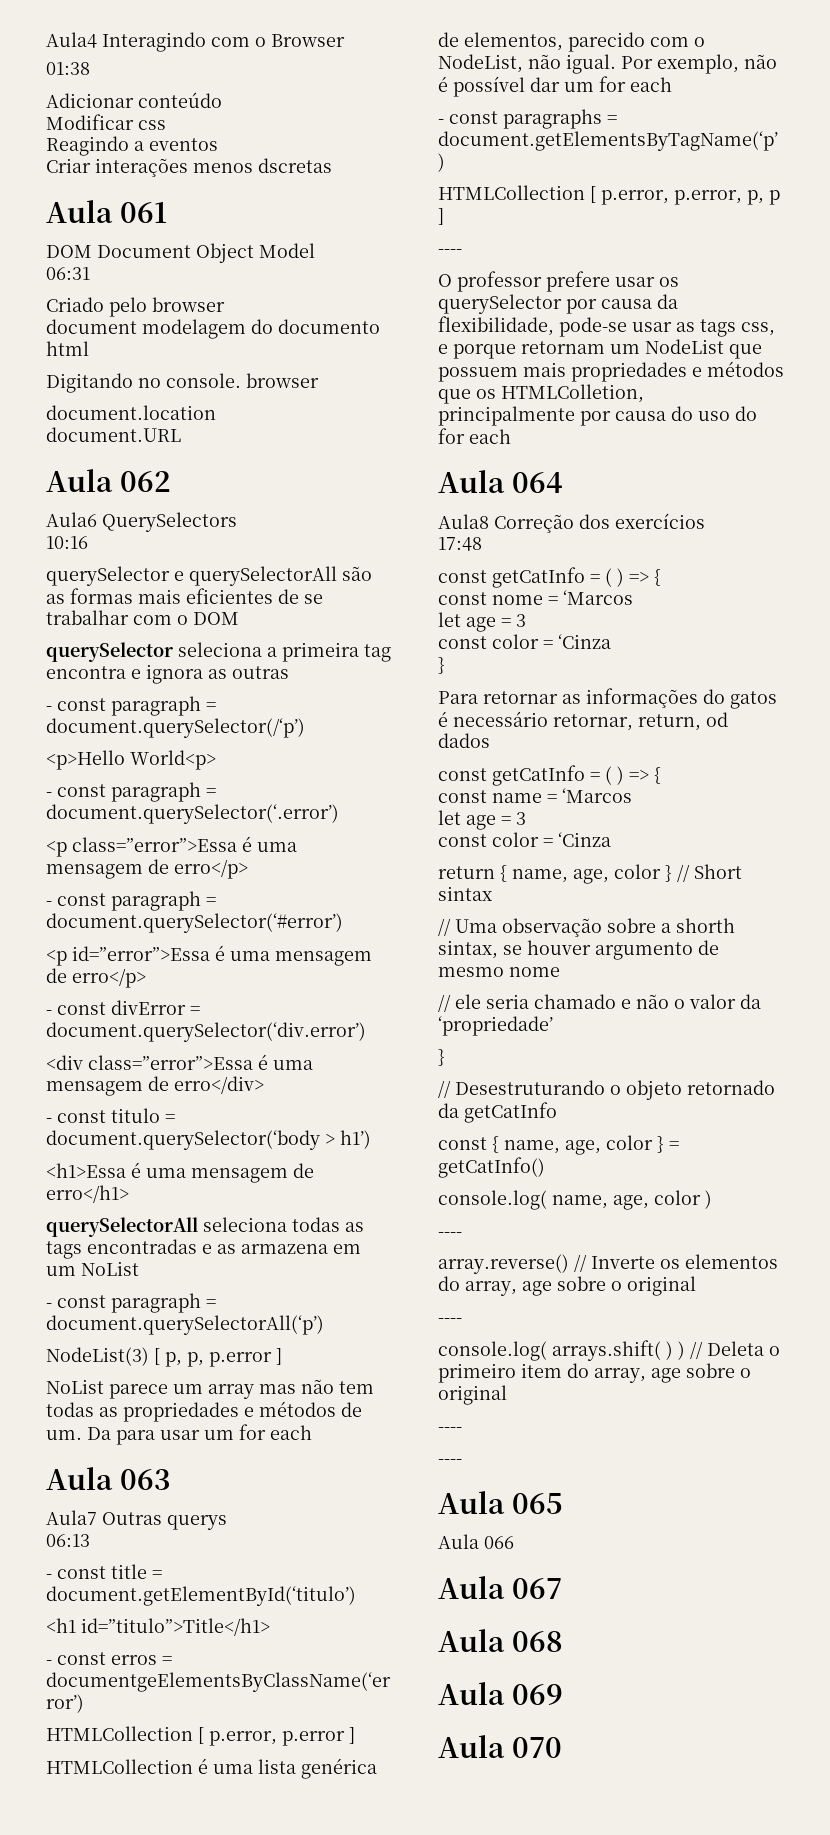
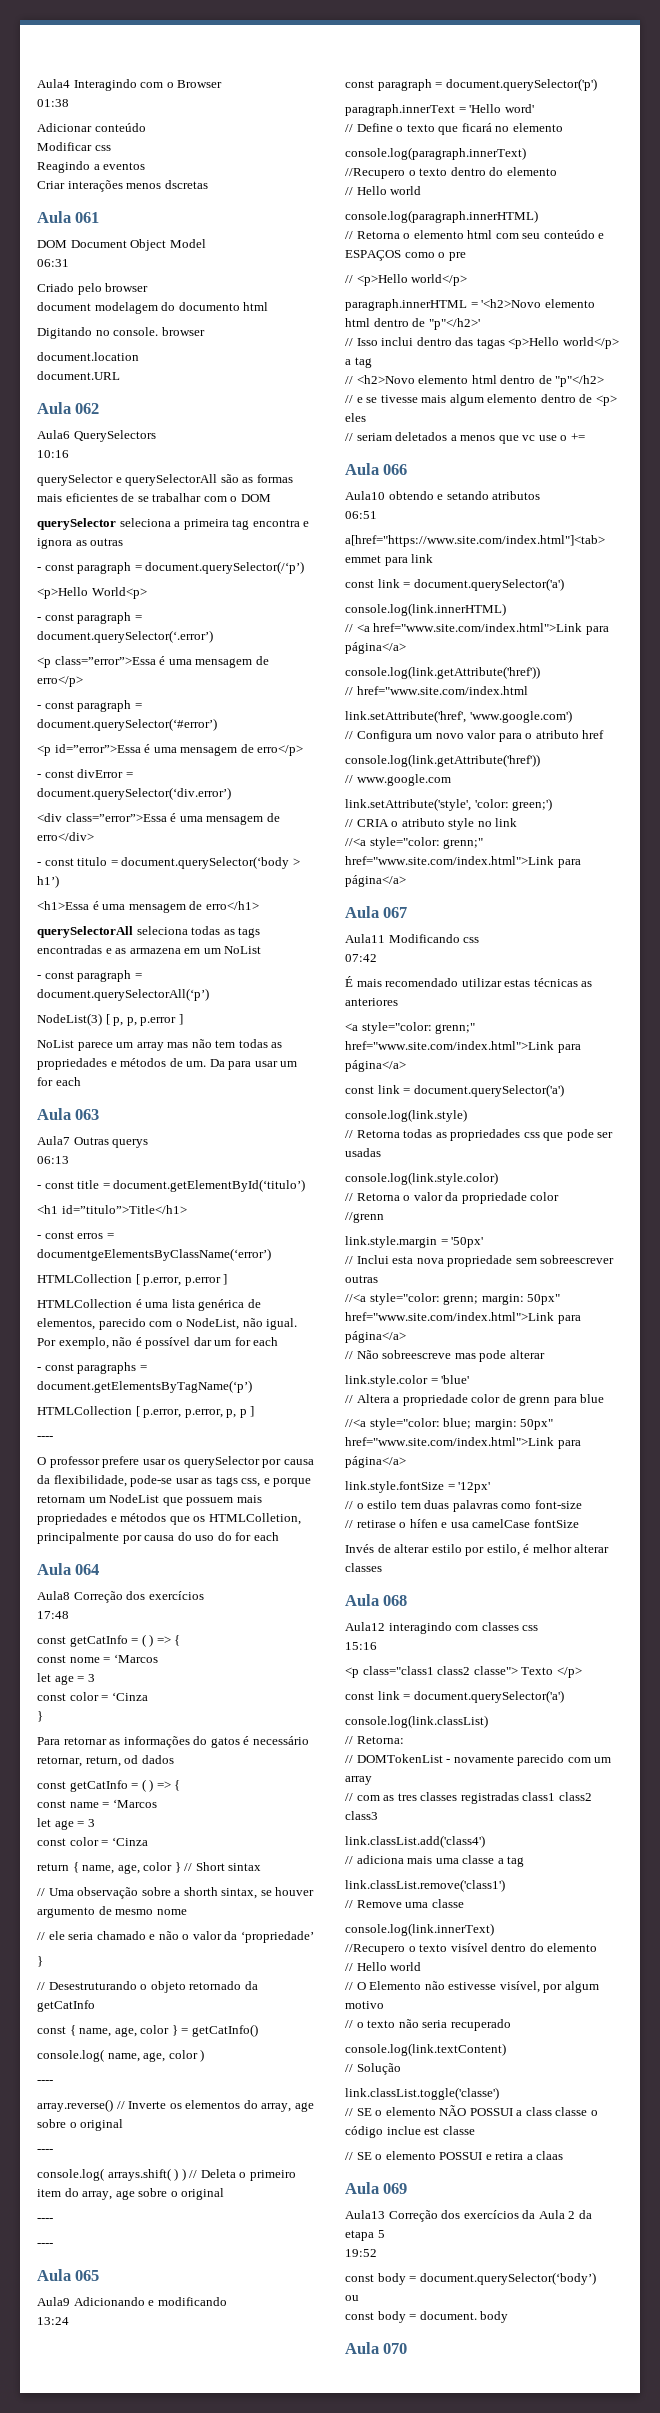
+ Aula9 Adicionando e modificando
+ 13:24
+ const paragraph = document.querySelector('p')
+ paragraph.innerText = 'Hello word'
+ // Define o texto que ficará no elemento
+ console.log(paragraph.innerText)
+ //Recupero o texto dentro do elemento
+ // Hello world
+ console.log(paragraph.innerHTML)
+ // Retorna o elemento html com seu conteúdo e ESPAÇOS como o pre
+ // <p>Hello world</p>
+ paragraph.innerHTML = '<h2>Novo elemento html dentro de "p"</h2>'
+ // Isso inclui dentro das tagas <p>Hello world</p> a tag
+ // <h2>Novo elemento html dentro de "p"</h2>
+ // e se tivesse mais algum elemento dentro de <p> eles
+ // seriam deletados a menos que vc use o +=
  Aula 066
+ Aula10 obtendo e setando atributos
+ 06:51
+ a[href="https://www.site.com/index.html"]<tab> emmet para link
+ const link = document.querySelector('a')
+ console.log(link.innerHTML)
+ // <a href="www.site.com/index.html">Link para página</a>
+ console.log(link.getAttribute('href'))
+ // href="www.site.com/index.html
+ link.setAttribute('href', 'www.google.com')
+ // Configura um novo valor para o atributo href
+ console.log(link.getAttribute('href'))
+ // www.google.com
+ link.setAttribute('style', 'color: green;')
+ // CRIA o atributo style no link
+ //<a style="color: grenn;" href="www.site.com/index.html">Link para página</a>
  Aula 067
+ Aula11 Modificando css
+ 07:42
+ É mais recomendado utilizar estas técnicas as anteriores
+ <a style="color: grenn;" href="www.site.com/index.html">Link para página</a>
+ const link = document.querySelector('a')
+ console.log(link.style)
+ // Retorna todas as propriedades css que pode ser usadas
+ console.log(link.style.color)
+ // Retorna o valor da propriedade color
+ //grenn
+ link.style.margin = '50px'
+ // Inclui esta nova propriedade sem sobreescrever outras
+ //<a style="color: grenn; margin: 50px" href="www.site.com/index.html">Link para página</a>
+ // Não sobreescreve mas pode alterar
+ link.style.color = 'blue'
+ // Altera a propriedade color de grenn para blue
+ //<a style="color: blue; margin: 50px" href="www.site.com/index.html">Link para página</a>
+ link.style.fontSize = '12px'
+ // o estilo tem duas palavras como font-size
+ // retirase o hífen e usa camelCase fontSize
+ Invés de alterar estilo por estilo, é melhor alterar classes
  Aula 068
+ Aula12 interagindo com classes css
+ 15:16
+ <p class="class1 class2 classe"> Texto </p>
+ const link = document.querySelector('a')
+ console.log(link.classList)
+ // Retorna:
+ // DOMTokenList - novamente parecido com um array
+ // com as tres classes registradas class1 class2 class3
+ link.classList.add('class4')
+ // adiciona mais uma classe a tag
+ link.classList.remove('class1')
+ // Remove uma classe
+ console.log(link.innerText)
+ //Recupero o texto visível dentro do elemento
+ // Hello world
+ // O Elemento não estivesse visível, por algum motivo
+ // o texto não seria recuperado
+ console.log(link.textContent)
+ // Solução
+ link.classList.toggle('classe')
+ // SE o elemento NÃO POSSUI a class classe o código inclue est classe
+ // SE o elemento POSSUI e retira a claas
  Aula 069
+ Aula13 Correção dos exercícios da Aula 2 da etapa 5
+ 19:52
+ const body = document.querySelector(‘body’)
+ ou
+ const body = document. body

